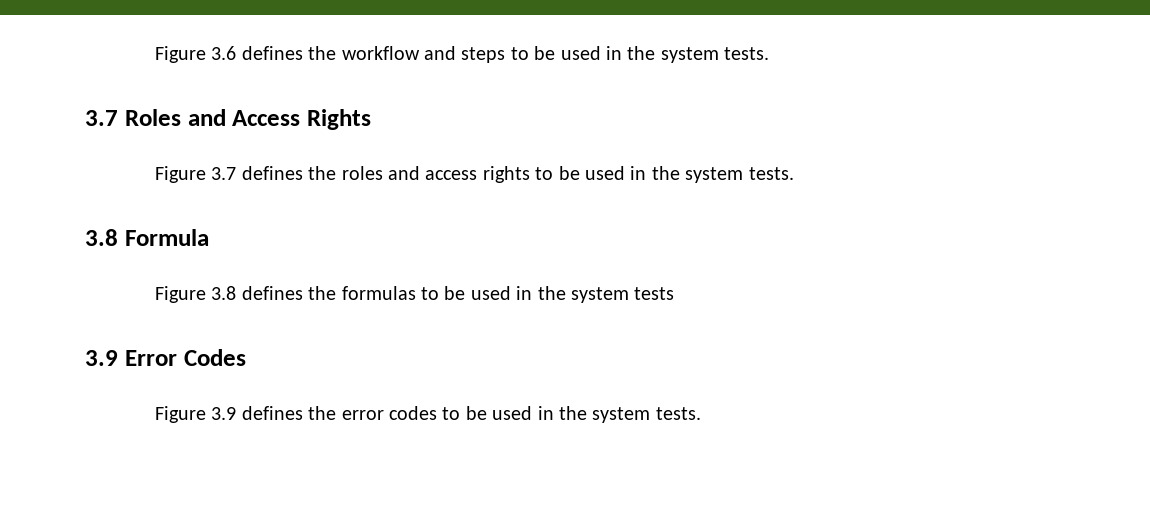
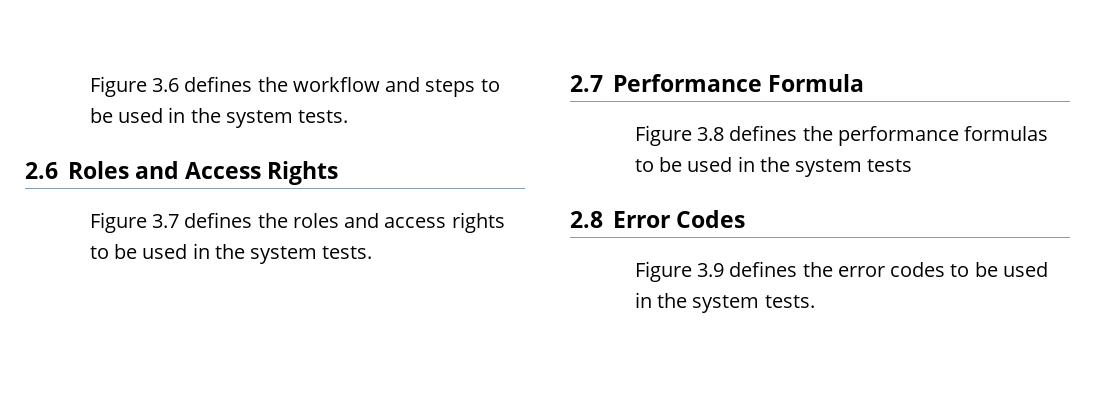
- 3.7 Roles and Access Rights
+ 2.6 Roles and Access Rights
- 3.8 Formula
+ 2.7 Performance Formula
- Figure 3.8 defines the formulas to be used in the system tests
+ Figure 3.8 defines the performance formulas to be used in the system tests
- 3.9 Error Codes
+ 2.8 Error Codes

